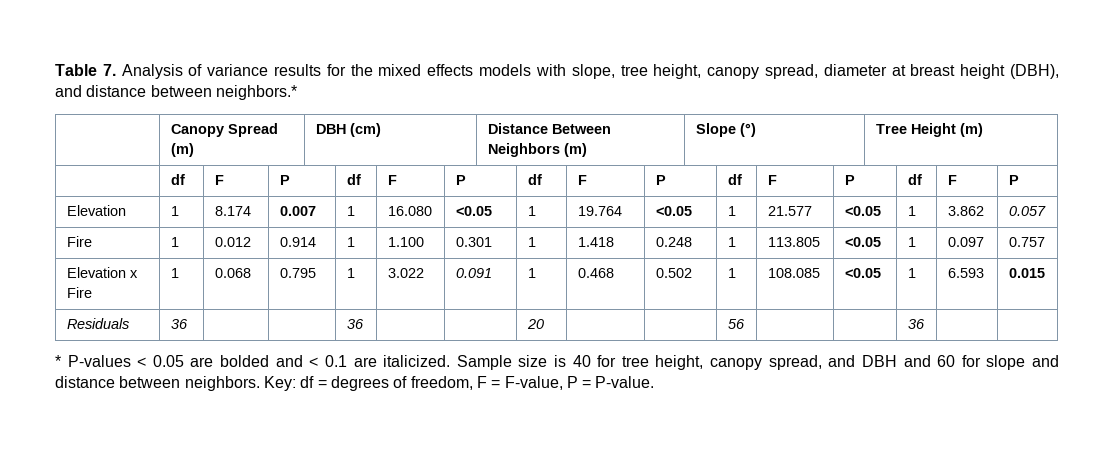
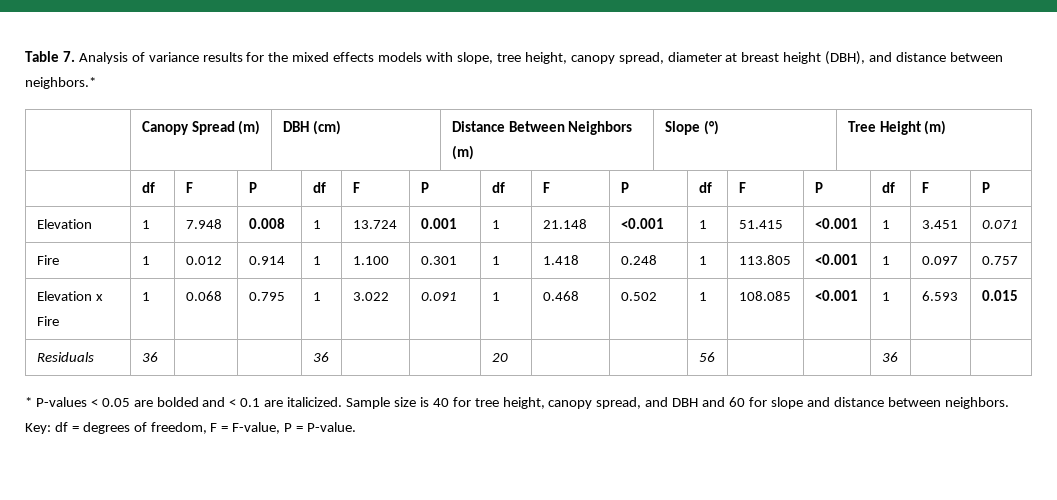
- Elevation | 1 | 8.174 | 0.007 | 1 | 16.080 | <0.05 | 1 | 19.764 | <0.05 | 1 | 21.577 | <0.05 | 1 | 3.862 | 0.057
+ Elevation | 1 | 7.948 | 0.008 | 1 | 13.724 | 0.001 | 1 | 21.148 | <0.001 | 1 | 51.415 | <0.001 | 1 | 3.451 | 0.071
- Fire | 1 | 0.012 | 0.914 | 1 | 1.100 | 0.301 | 1 | 1.418 | 0.248 | 1 | 113.805 | <0.05 | 1 | 0.097 | 0.757
+ Fire | 1 | 0.012 | 0.914 | 1 | 1.100 | 0.301 | 1 | 1.418 | 0.248 | 1 | 113.805 | <0.001 | 1 | 0.097 | 0.757
- Elevation x Fire | 1 | 0.068 | 0.795 | 1 | 3.022 | 0.091 | 1 | 0.468 | 0.502 | 1 | 108.085 | <0.05 | 1 | 6.593 | 0.015
+ Elevation x Fire | 1 | 0.068 | 0.795 | 1 | 3.022 | 0.091 | 1 | 0.468 | 0.502 | 1 | 108.085 | <0.001 | 1 | 6.593 | 0.015

